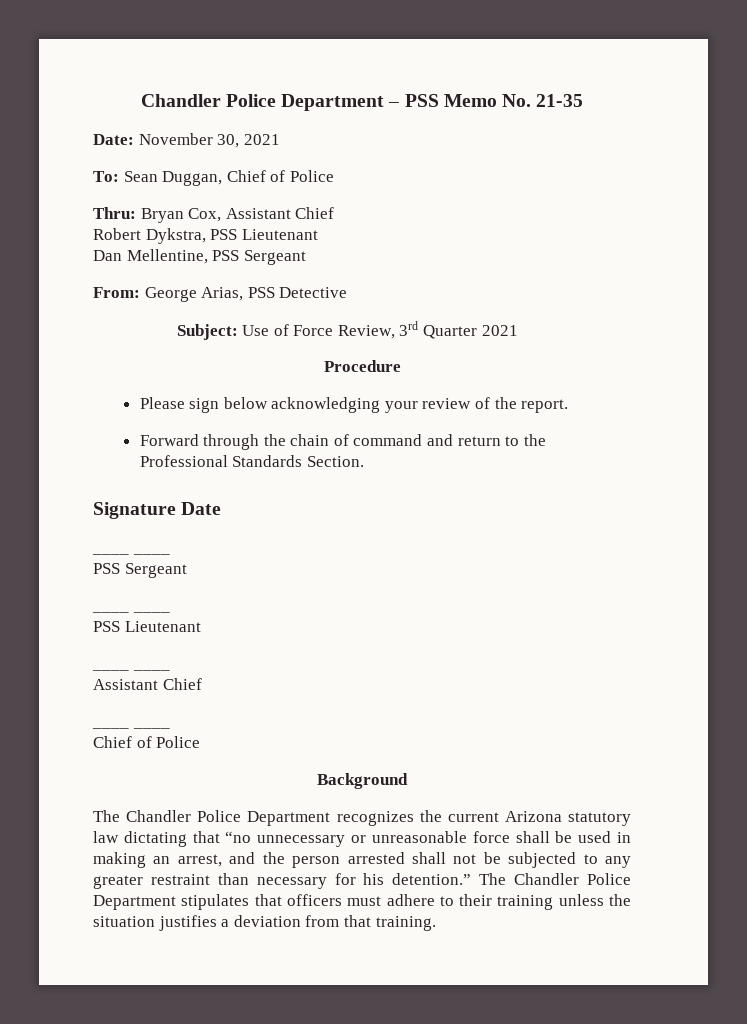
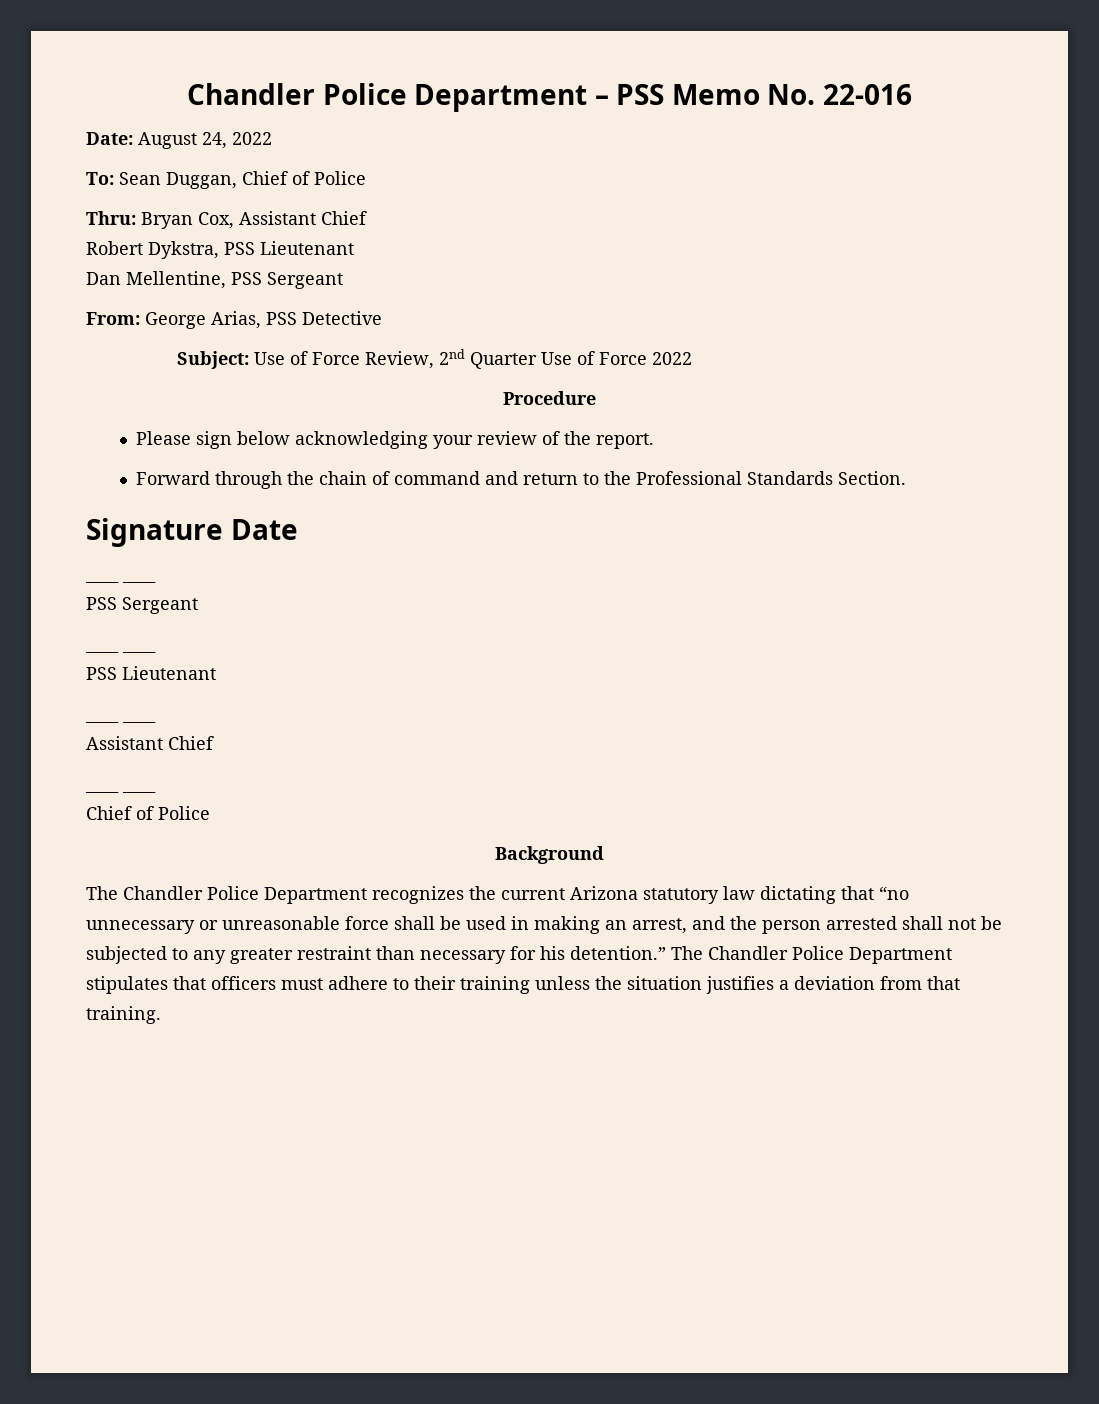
- Chandler Police Department – PSS Memo No. 21-35
+ Chandler Police Department – PSS Memo No. 22-016
- Date: November 30, 2021
+ Date: August 24, 2022
- Subject: Use of Force Review, 3rd Quarter 2021
+ Subject: Use of Force Review, 2nd Quarter Use of Force 2022

